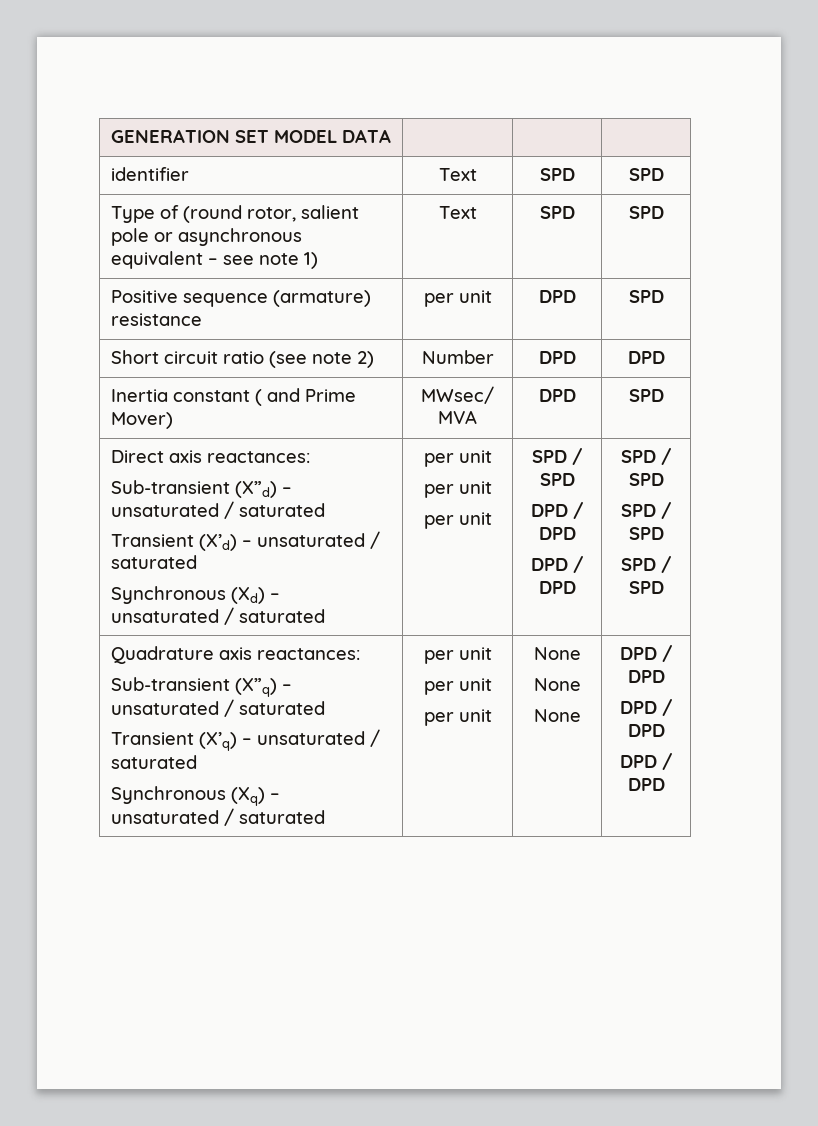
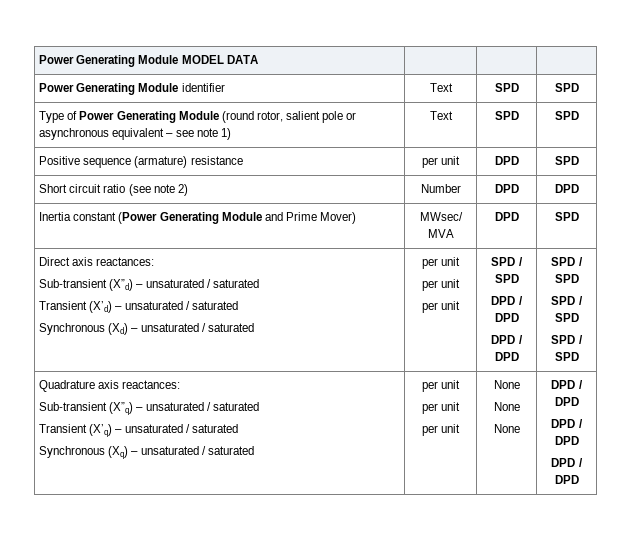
- GENERATION SET MODEL DATA | | |
+ Power Generating Module MODEL DATA | | |
- identifier | Text | SPD | SPD
+ Power Generating Module identifier | Text | SPD | SPD
- Type of (round rotor, salient pole or asynchronous equivalent – see note 1) | Text | SPD | SPD
+ Type of Power Generating Module (round rotor, salient pole or asynchronous equivalent – see note 1) | Text | SPD | SPD
- Inertia constant ( and Prime Mover) | MWsec/ MVA | DPD | SPD
+ Inertia constant (Power Generating Module and Prime Mover) | MWsec/ MVA | DPD | SPD

